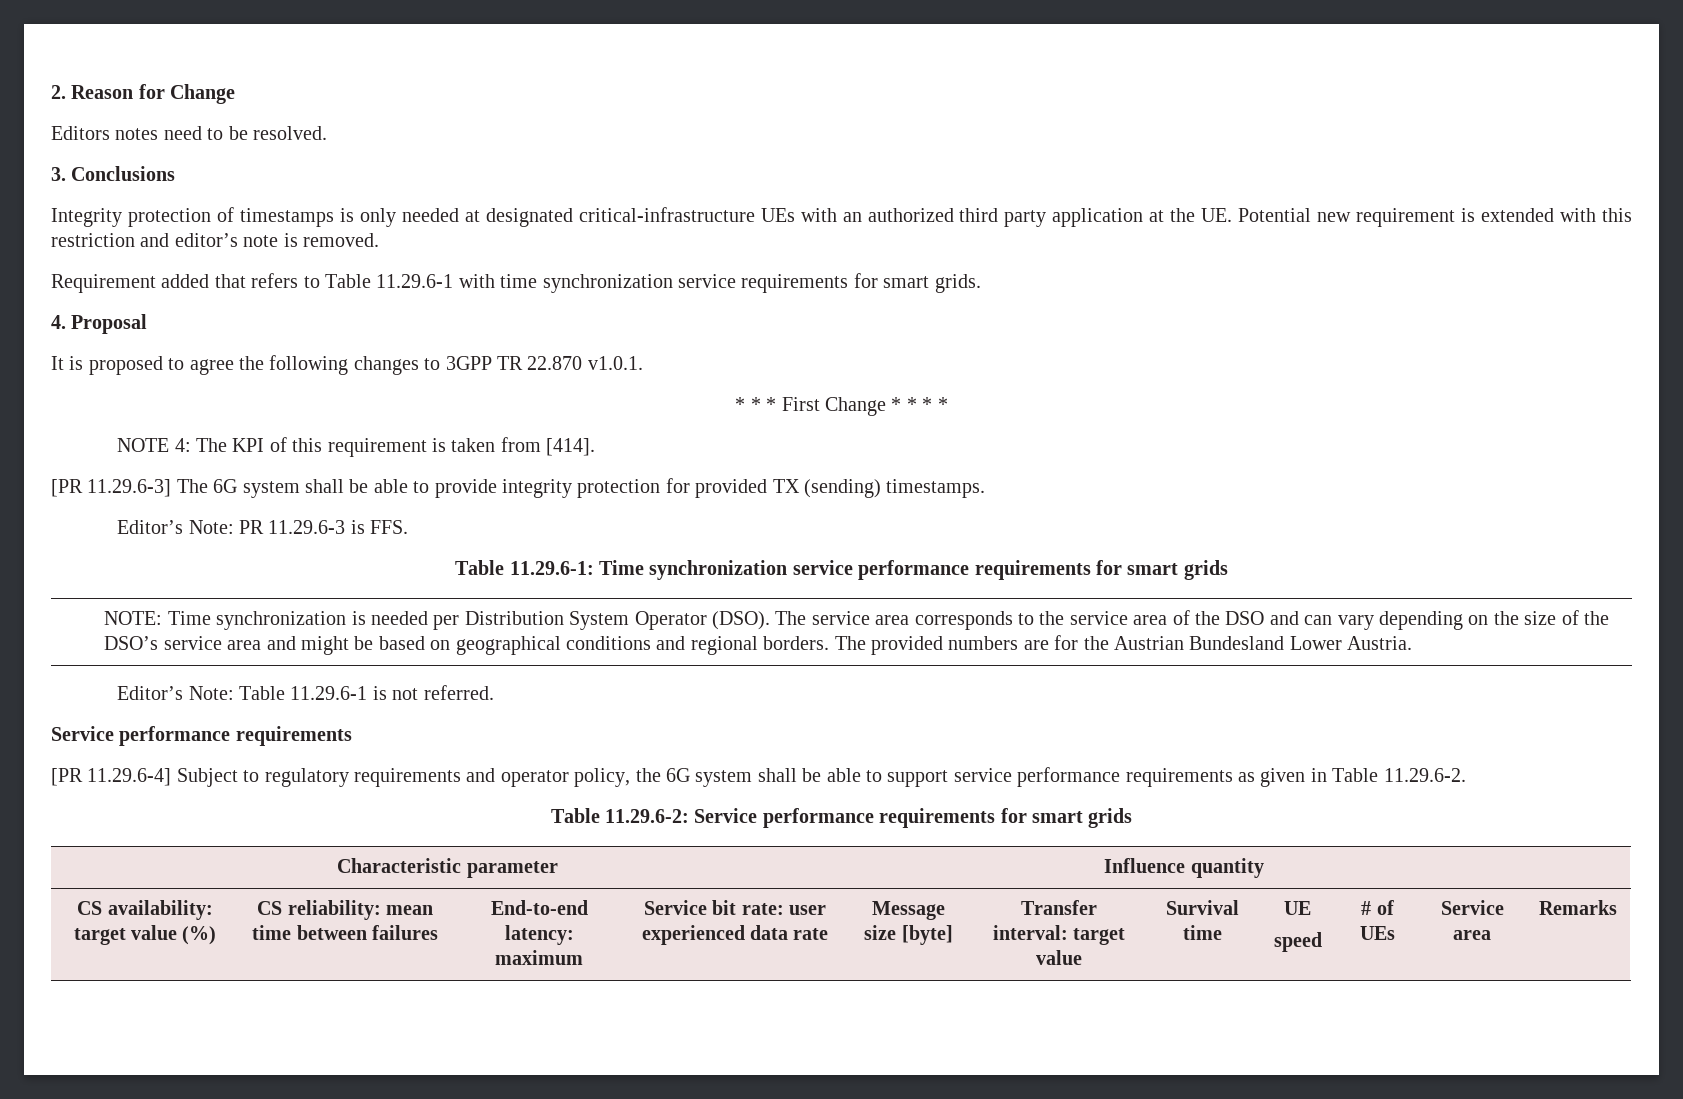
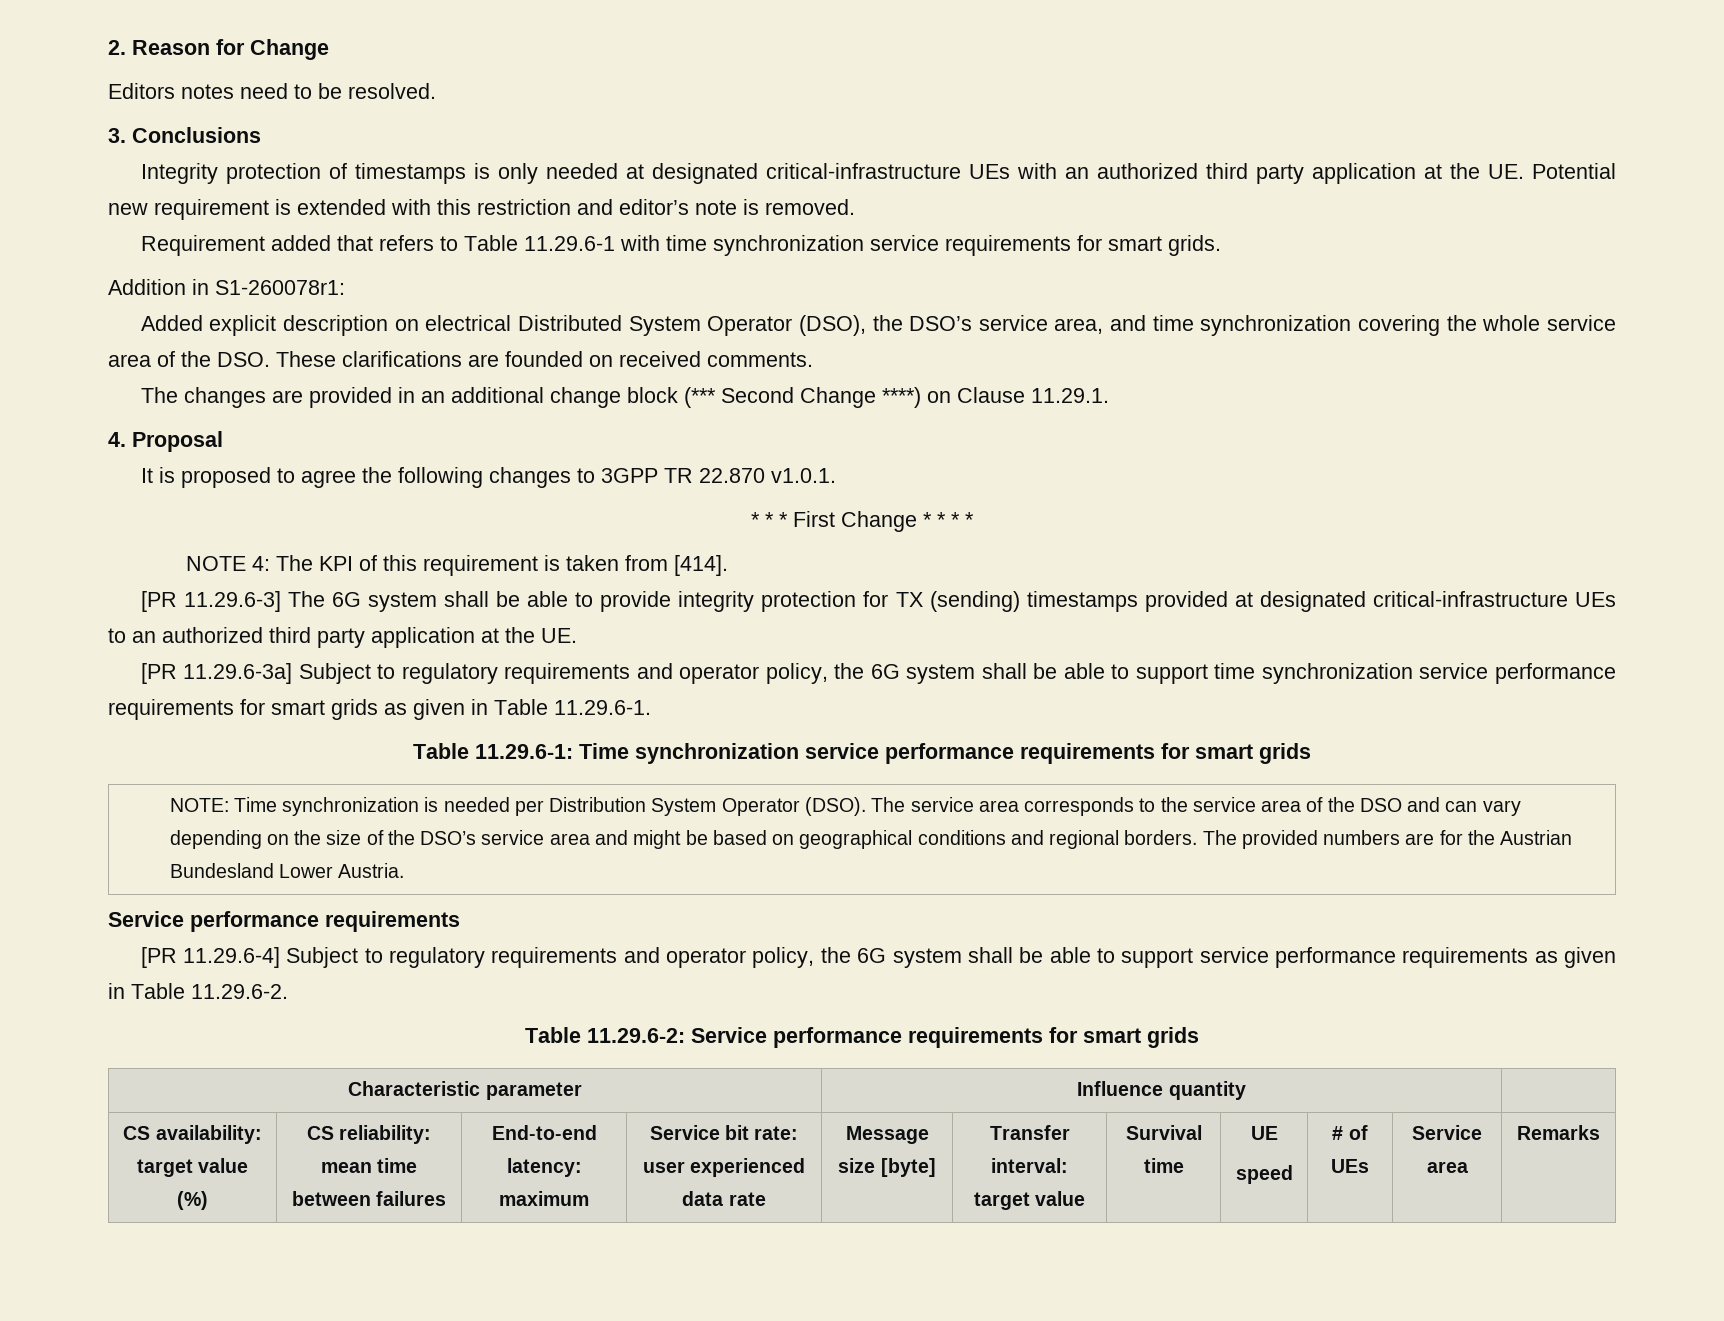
+ Addition in S1-260078r1:
+ Added explicit description on electrical Distributed System Operator (DSO), the DSO’s service area, and time synchronization covering the whole service area of the DSO. These clarifications are founded on received comments.
+ The changes are provided in an additional change block (*** Second Change ****) on Clause 11.29.1.
- [PR 11.29.6-3] The 6G system shall be able to provide integrity protection for provided TX (sending) timestamps.
- Editor’s Note: PR 11.29.6-3 is FFS.
+ [PR 11.29.6-3] The 6G system shall be able to provide integrity protection for TX (sending) timestamps provided at designated critical-infrastructure UEs to an authorized third party application at the UE.
+ [PR 11.29.6-3a] Subject to regulatory requirements and operator policy, the 6G system shall be able to support time synchronization service performance requirements for smart grids as given in Table 11.29.6-1.
- Editor’s Note: Table 11.29.6-1 is not referred.

